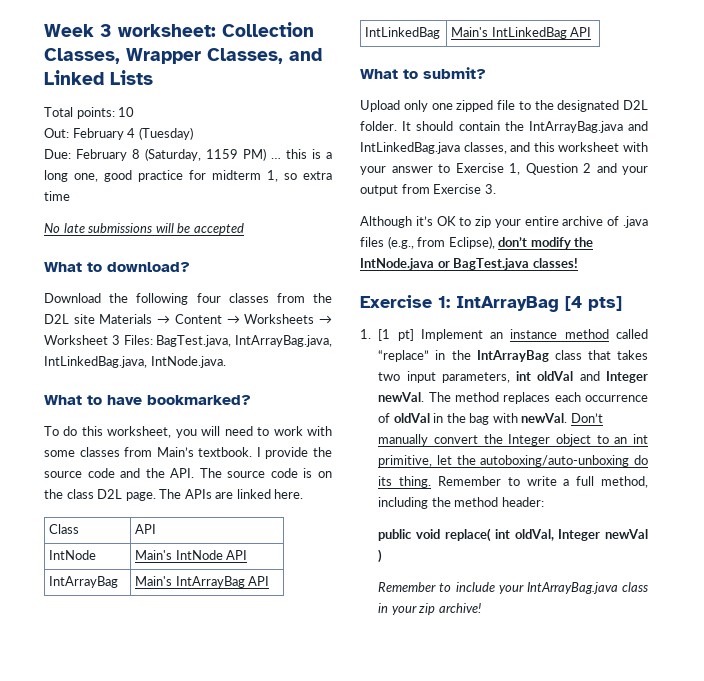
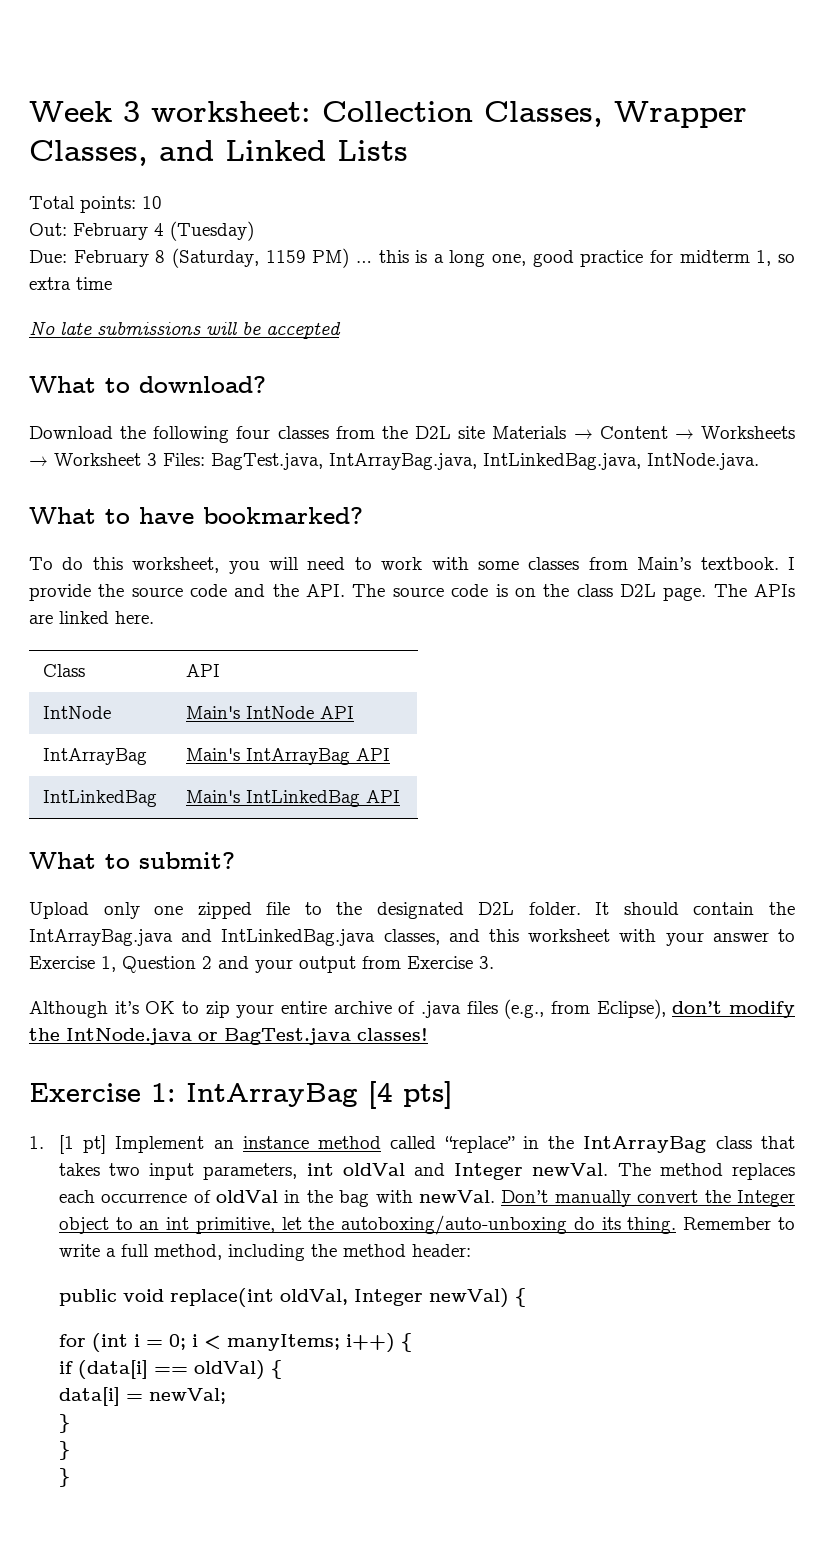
- public void replace( int oldVal, Integer newVal )
- Remember to include your IntArrayBag.java class in your zip archive!
+ public void replace(int oldVal, Integer newVal) {
+ for (int i = 0; i < manyItems; i++) {
+ if (data[i] == oldVal) {
+ data[i] = newVal;
+ }
+ }
+ }

